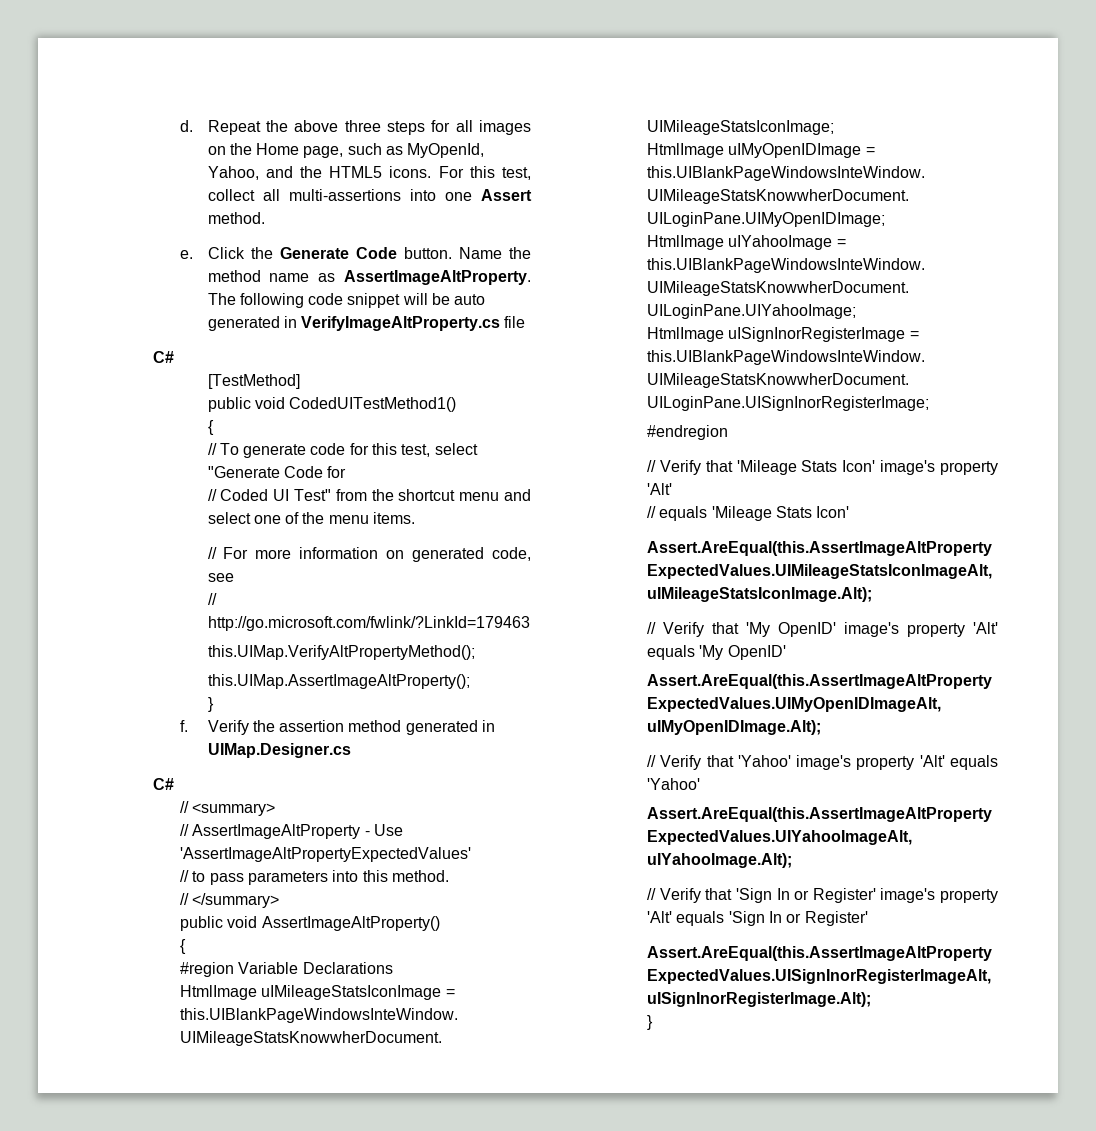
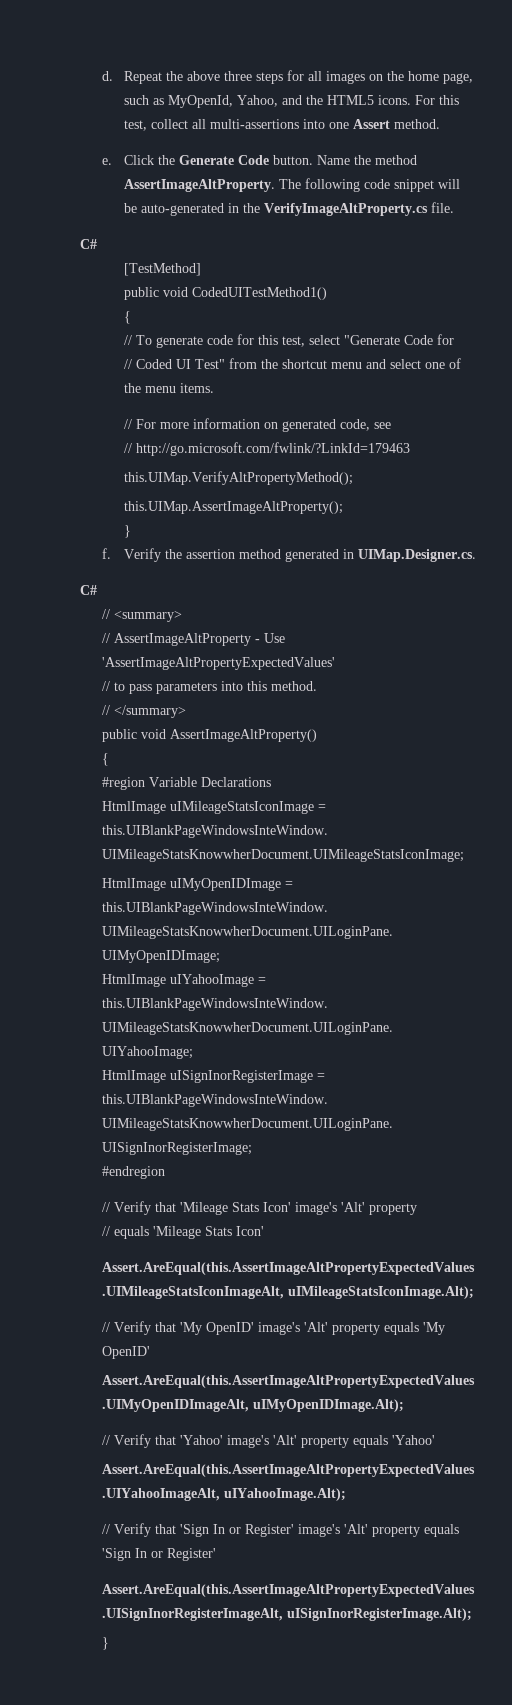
- Repeat the above three steps for all images on the Home page, such as MyOpenId, Yahoo, and the HTML5 icons.
+ Repeat the above three steps for all images on the home page, such as MyOpenId, Yahoo, and the HTML5 icons.
- Name the method name as AssertImageAltProperty.
+ Name the method AssertImageAltProperty.
- The following code snippet will be auto generated in VerifyImageAltProperty.cs file
+ The following code snippet will be auto-generated in the VerifyImageAltProperty.cs file.
- Verify the assertion method generated in UIMap.Designer.cs
+ Verify the assertion method generated in UIMap.Designer.cs.
- // Verify that 'Mileage Stats Icon' image's property 'Alt'
+ // Verify that 'Mileage Stats Icon' image's 'Alt' property
- // Verify that 'My OpenID' image's property 'Alt' equals 'My OpenID'
+ // Verify that 'My OpenID' image's 'Alt' property equals 'My OpenID'
- // Verify that 'Yahoo' image's property 'Alt' equals 'Yahoo'
+ // Verify that 'Yahoo' image's 'Alt' property equals 'Yahoo'
- // Verify that 'Sign In or Register' image's property 'Alt' equals 'Sign In or Register'
+ // Verify that 'Sign In or Register' image's 'Alt' property equals 'Sign In or Register'

